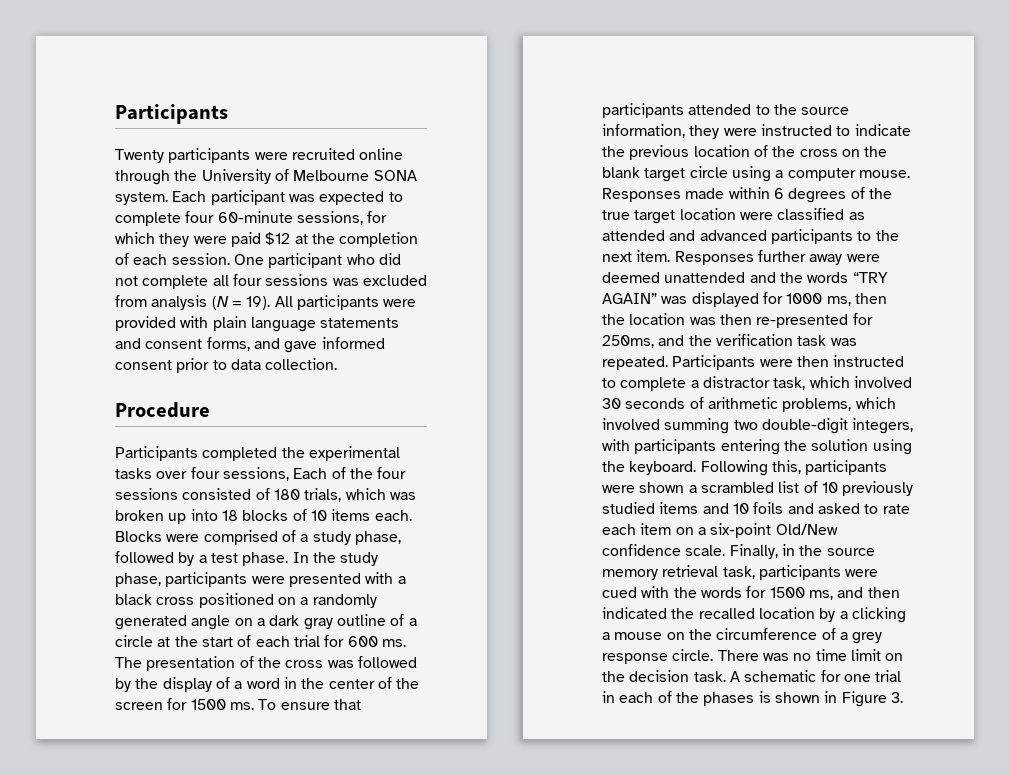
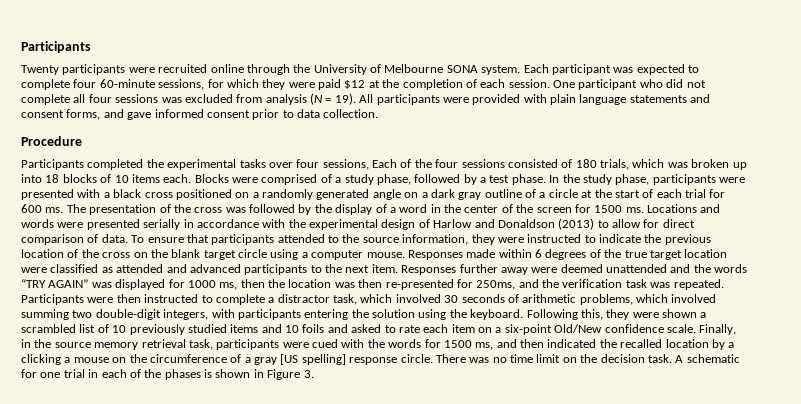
+ Locations and words were presented serially in accordance with the experimental design of Harlow and Donaldson (2013) to allow for direct comparison of data.
- Following this, participants were shown a scrambled list of 10 previously studied items and 10 foils and asked to rate each item on a six-point Old/New confidence scale.
+ Following this, they were shown a scrambled list of 10 previously studied items and 10 foils and asked to rate each item on a six-point Old/New confidence scale.
- Finally, in the source memory retrieval task, participants were cued with the words for 1500 ms, and then indicated the recalled location by a clicking a mouse on the circumference of a grey response circle.
+ Finally, in the source memory retrieval task, participants were cued with the words for 1500 ms, and then indicated the recalled location by a clicking a mouse on the circumference of a gray [US spelling] response circle.

